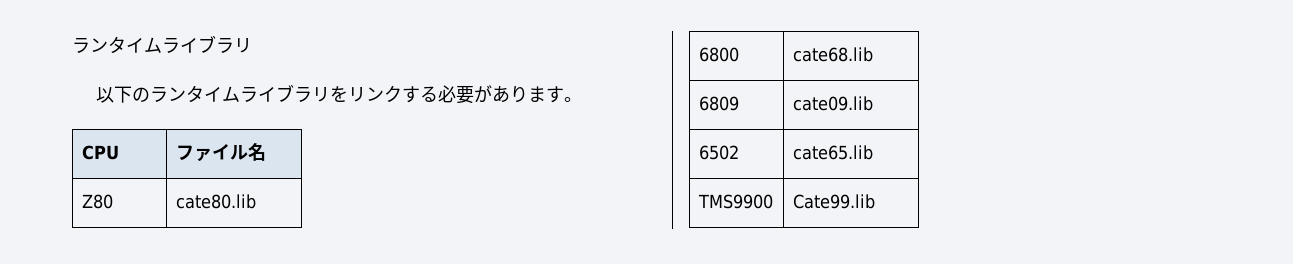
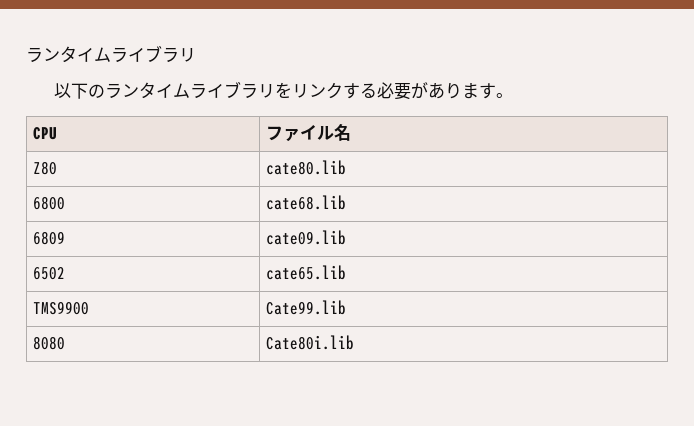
+ 8080 | Cate80i.lib

